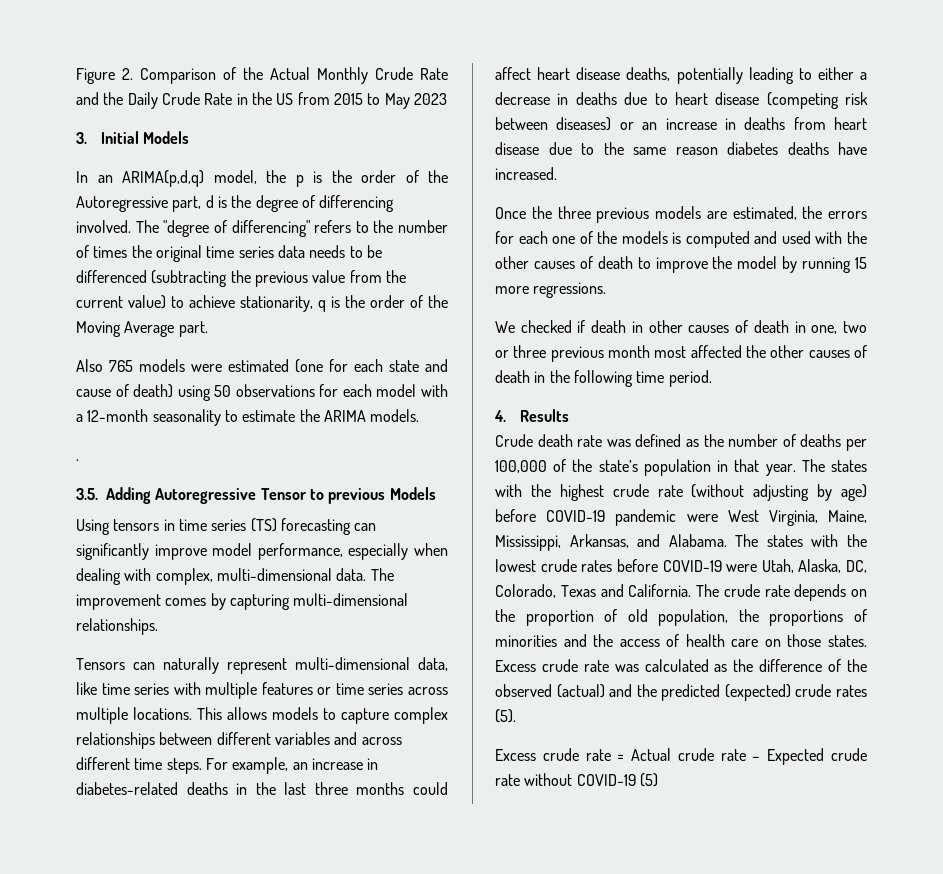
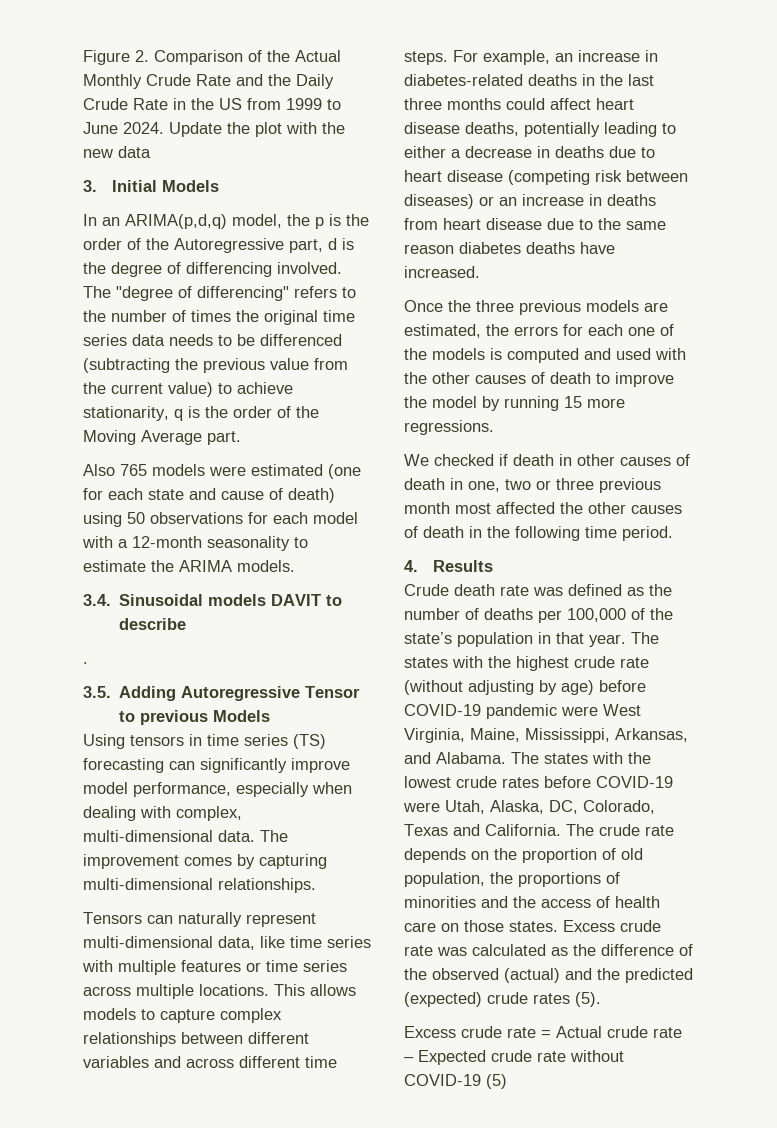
- Figure 2. Comparison of the Actual Monthly Crude Rate and the Daily Crude Rate in the US from 2015 to May 2023
+ Figure 2. Comparison of the Actual Monthly Crude Rate and the Daily Crude Rate in the US from 1999 to June 2024. Update the plot with the new data
+ 3.4. Sinusoidal models DAVIT to describe

